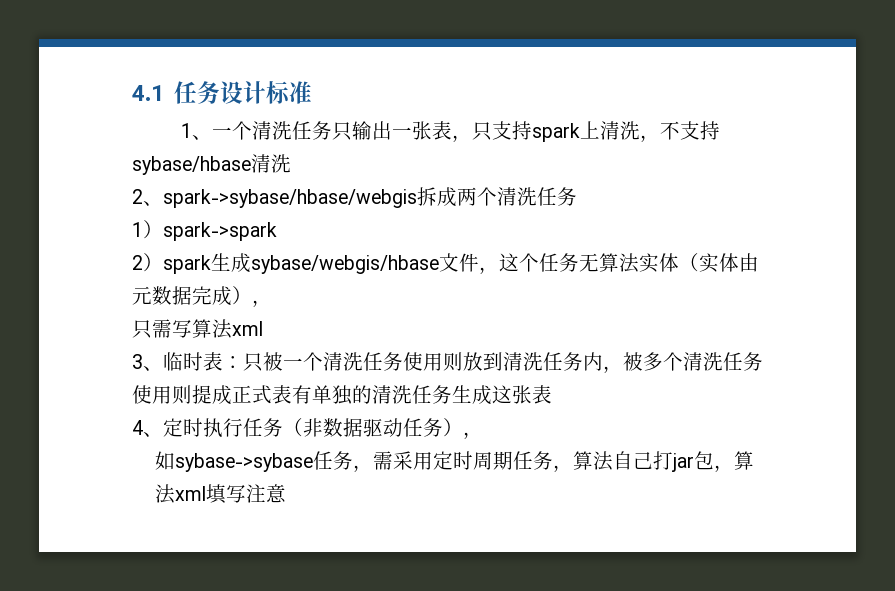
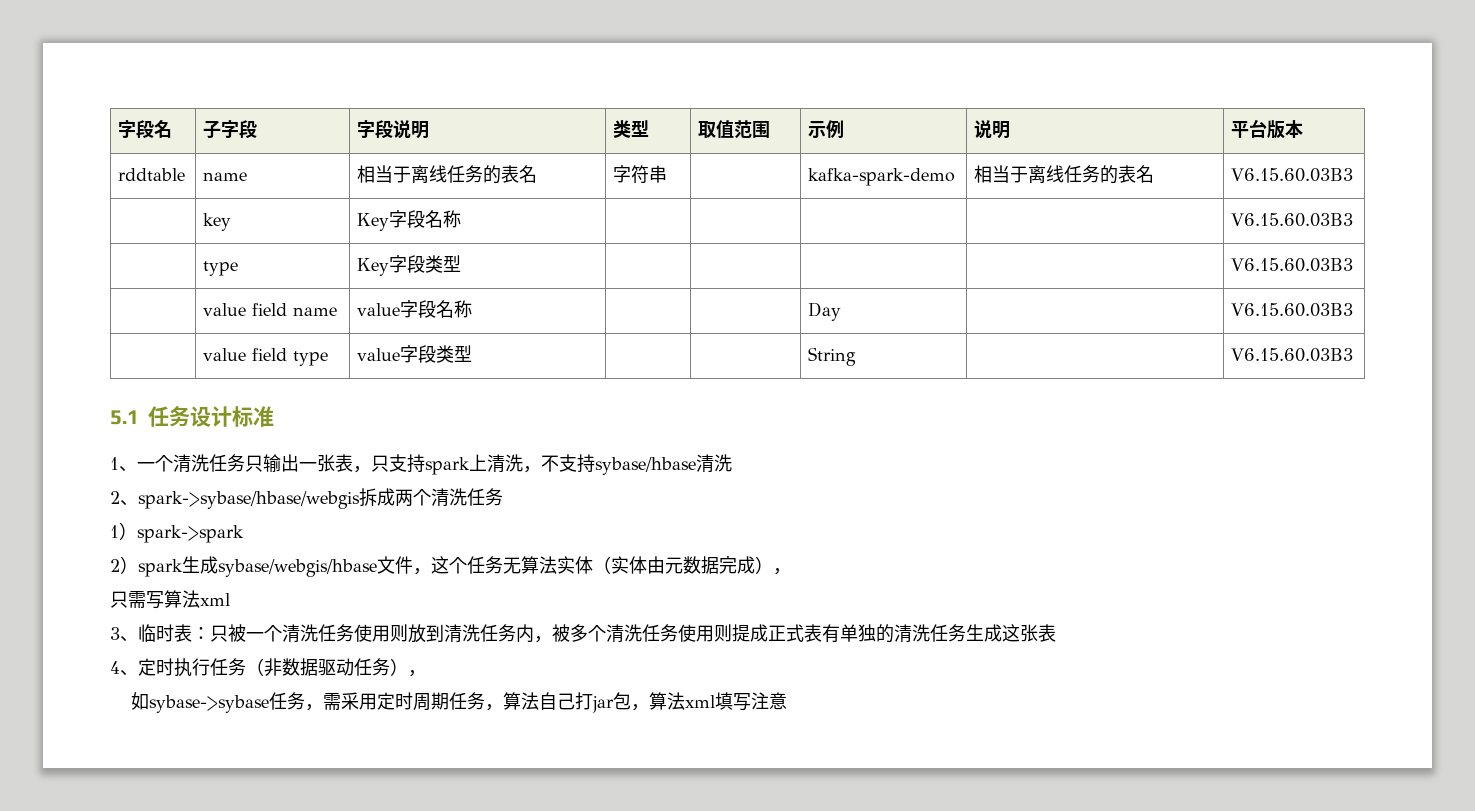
- 4.1任务设计标准
+ 字段名 | 子字段 | 字段说明 | 类型 | 取值范围 | 示例 | 说明 | 平台版本
+ rddtable | name | 相当于离线任务的表名 | 字符串 | | kafka-spark-demo | 相当于离线任务的表名 | V6.15.60.03B3
+ | key | Key字段名称 | | | | | V6.15.60.03B3
+ | type | Key字段类型 | | | | | V6.15.60.03B3
+ | value field name | value字段名称 | | | Day | | V6.15.60.03B3
+ | value field type | value字段类型 | | | String | | V6.15.60.03B3
+ 5.1任务设计标准

